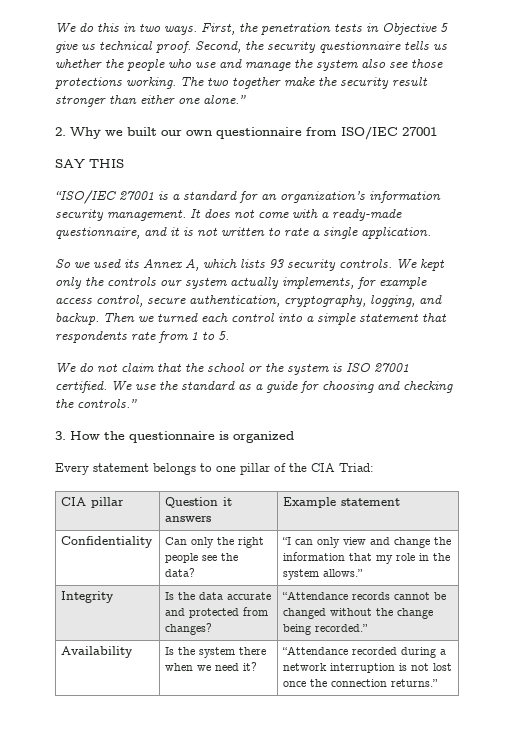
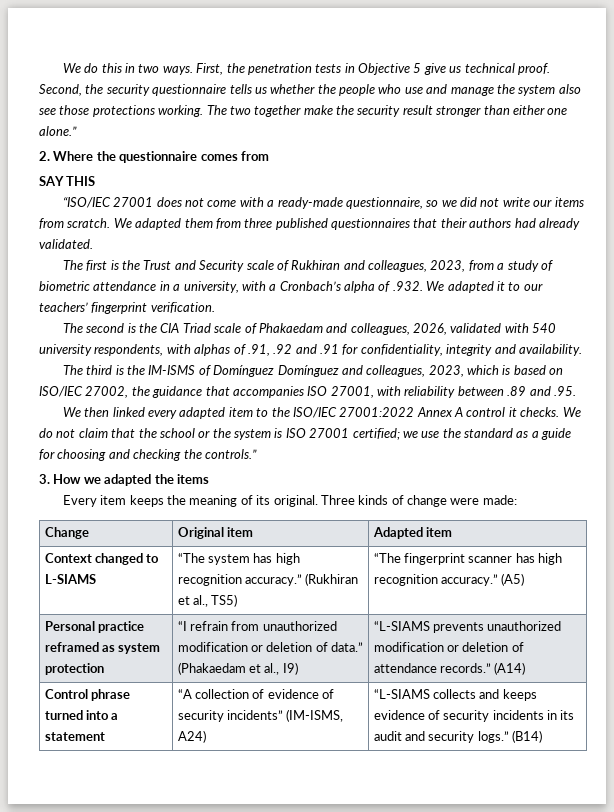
- 2. Why we built our own questionnaire from ISO/IEC 27001
+ 2. Where the questionnaire comes from
- “ISO/IEC 27001 is a standard for an organization’s information security management. It does not come with a ready-made questionnaire, and it is not written to rate a single application.
- So we used its Annex A, which lists 93 security controls. We kept only the controls our system actually implements, for example access control, secure authentication, cryptography, logging, and backup. Then we turned each control into a simple statement that respondents rate from 1 to 5.
- We do not claim that the school or the system is ISO 27001 certified. We use the standard as a guide for choosing and checking the controls.”
+ “ISO/IEC 27001 does not come with a ready-made questionnaire, so we did not write our items from scratch. We adapted them from three published questionnaires that their authors had already validated.
+ The first is the Trust and Security scale of Rukhiran and colleagues, 2023, from a study of biometric attendance in a university, with a Cronbach’s alpha of .932. We adapted it to our teachers’ fingerprint verification.
+ The second is the CIA Triad scale of Phakaedam and colleagues, 2026, validated with 540 university respondents, with alphas of .91, .92 and .91 for confidentiality, integrity and availability.
+ The third is the IM-ISMS of Domínguez Domínguez and colleagues, 2023, which is based on ISO/IEC 27002, the guidance that accompanies ISO 27001, with reliability between .89 and .95.
+ We then linked every adapted item to the ISO/IEC 27001:2022 Annex A control it checks. We do not claim that the school or the system is ISO 27001 certified; we use the standard as a guide for choosing and checking the controls.”
- 3. How the questionnaire is organized
- Every statement belongs to one pillar of the CIA Triad:
- CIA pillar | Question it answers | Example statement
- Confidentiality | Can only the right people see the data? | “I can only view and change the information that my role in the system allows.”
- Integrity | Is the data accurate and protected from changes? | “Attendance records cannot be changed without the change being recorded.”
- Availability | Is the system there when we need it? | “Attendance recorded during a network interruption is not lost once the connection returns.”
+ 3. How we adapted the items
+ Every item keeps the meaning of its original. Three kinds of change were made:
+ Change | Original item | Adapted item
+ Context changed to L-SIAMS | “The system has high recognition accuracy.” (Rukhiran et al., TS5) | “The fingerprint scanner has high recognition accuracy.” (A5)
+ Personal practice reframed as system protection | “I refrain from unauthorized modification or deletion of data.” (Phakaedam et al., I9) | “L-SIAMS prevents unauthorized modification or deletion of attendance records.” (A14)
+ Control phrase turned into a statement | “A collection of evidence of security incidents” (IM-ISMS, A24) | “L-SIAMS collects and keeps evidence of security incidents in its audit and security logs.” (B14)

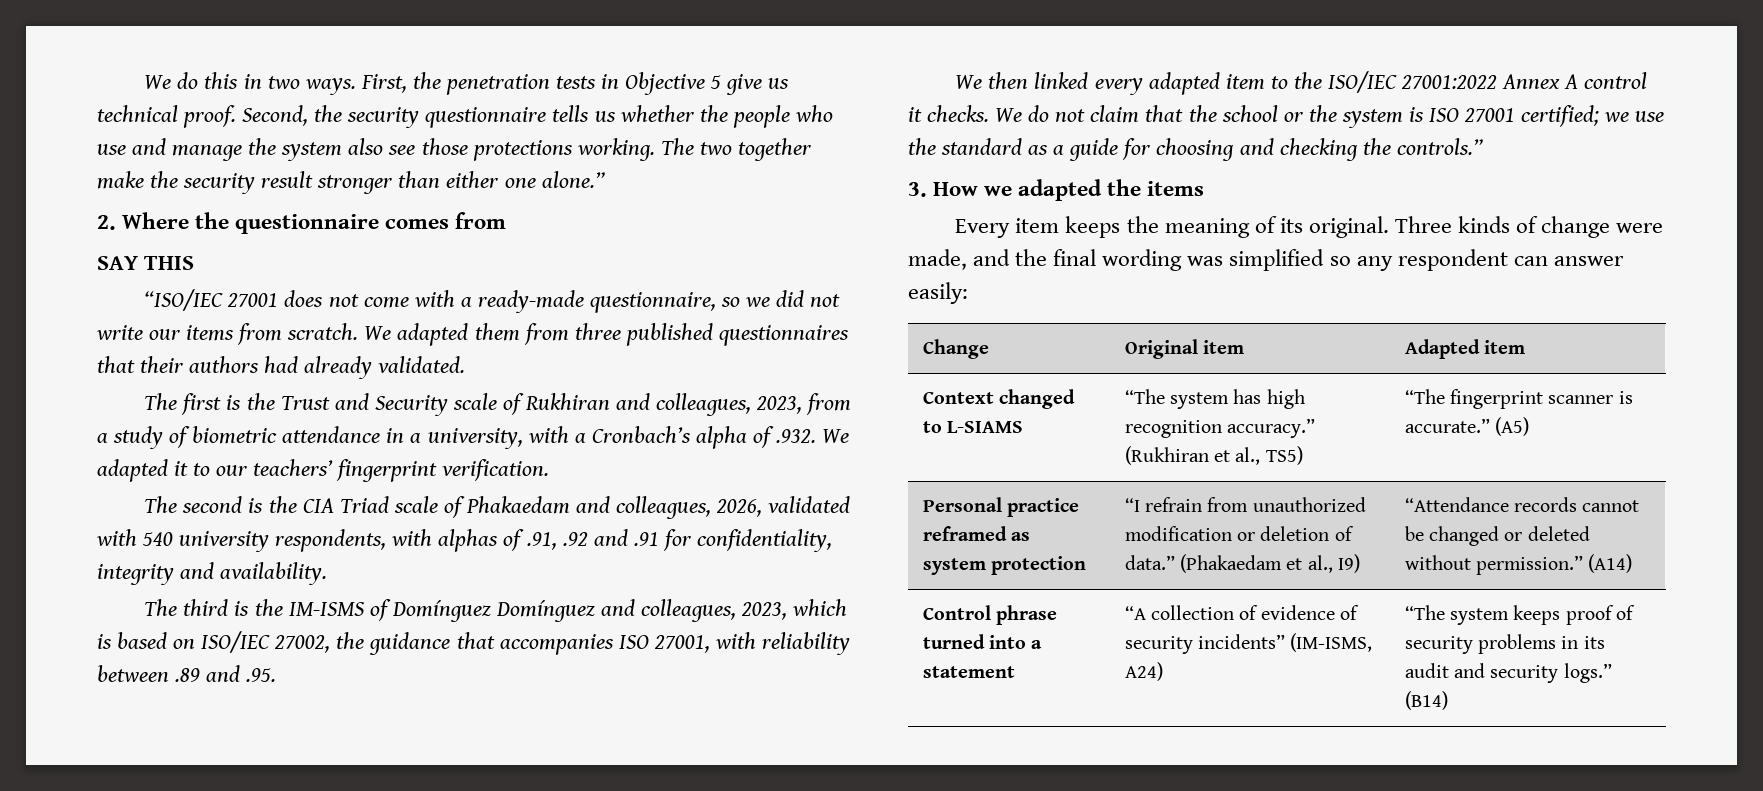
- Three kinds of change were made:
+ Three kinds of change were made, and the final wording was simplified so any respondent can answer easily:
- Context changed to L-SIAMS | “The system has high recognition accuracy.” (Rukhiran et al., TS5) | “The fingerprint scanner has high recognition accuracy.” (A5)
+ Context changed to L-SIAMS | “The system has high recognition accuracy.” (Rukhiran et al., TS5) | “The fingerprint scanner is accurate.” (A5)
- Personal practice reframed as system protection | “I refrain from unauthorized modification or deletion of data.” (Phakaedam et al., I9) | “L-SIAMS prevents unauthorized modification or deletion of attendance records.” (A14)
+ Personal practice reframed as system protection | “I refrain from unauthorized modification or deletion of data.” (Phakaedam et al., I9) | “Attendance records cannot be changed or deleted without permission.” (A14)
- Control phrase turned into a statement | “A collection of evidence of security incidents” (IM-ISMS, A24) | “L-SIAMS collects and keeps evidence of security incidents in its audit and security logs.” (B14)
+ Control phrase turned into a statement | “A collection of evidence of security incidents” (IM-ISMS, A24) | “The system keeps proof of security problems in its audit and security logs.” (B14)

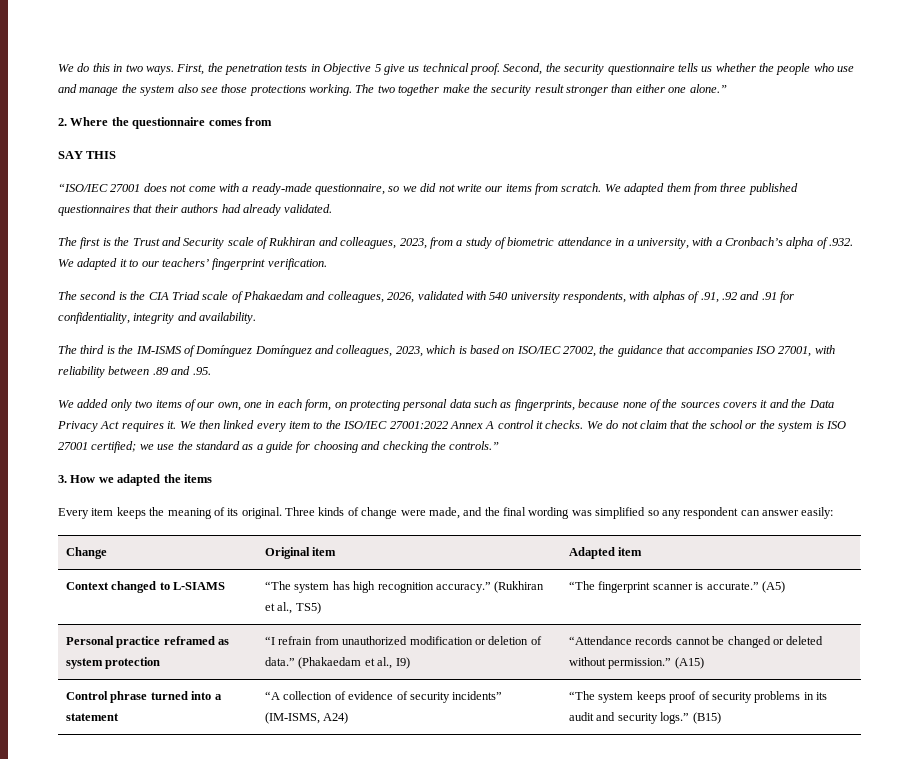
- We then linked every adapted item to the ISO/IEC 27001:2022 Annex A control it checks.
+ We added only two items of our own, one in each form, on protecting personal data such as fingerprints, because none of the sources covers it and the Data Privacy Act requires it. We then linked every item to the ISO/IEC 27001:2022 Annex A control it checks.
- Personal practice reframed as system protection | “I refrain from unauthorized modification or deletion of data.” (Phakaedam et al., I9) | “Attendance records cannot be changed or deleted without permission.” (A14)
+ Personal practice reframed as system protection | “I refrain from unauthorized modification or deletion of data.” (Phakaedam et al., I9) | “Attendance records cannot be changed or deleted without permission.” (A15)
- Control phrase turned into a statement | “A collection of evidence of security incidents” (IM-ISMS, A24) | “The system keeps proof of security problems in its audit and security logs.” (B14)
+ Control phrase turned into a statement | “A collection of evidence of security incidents” (IM-ISMS, A24) | “The system keeps proof of security problems in its audit and security logs.” (B15)

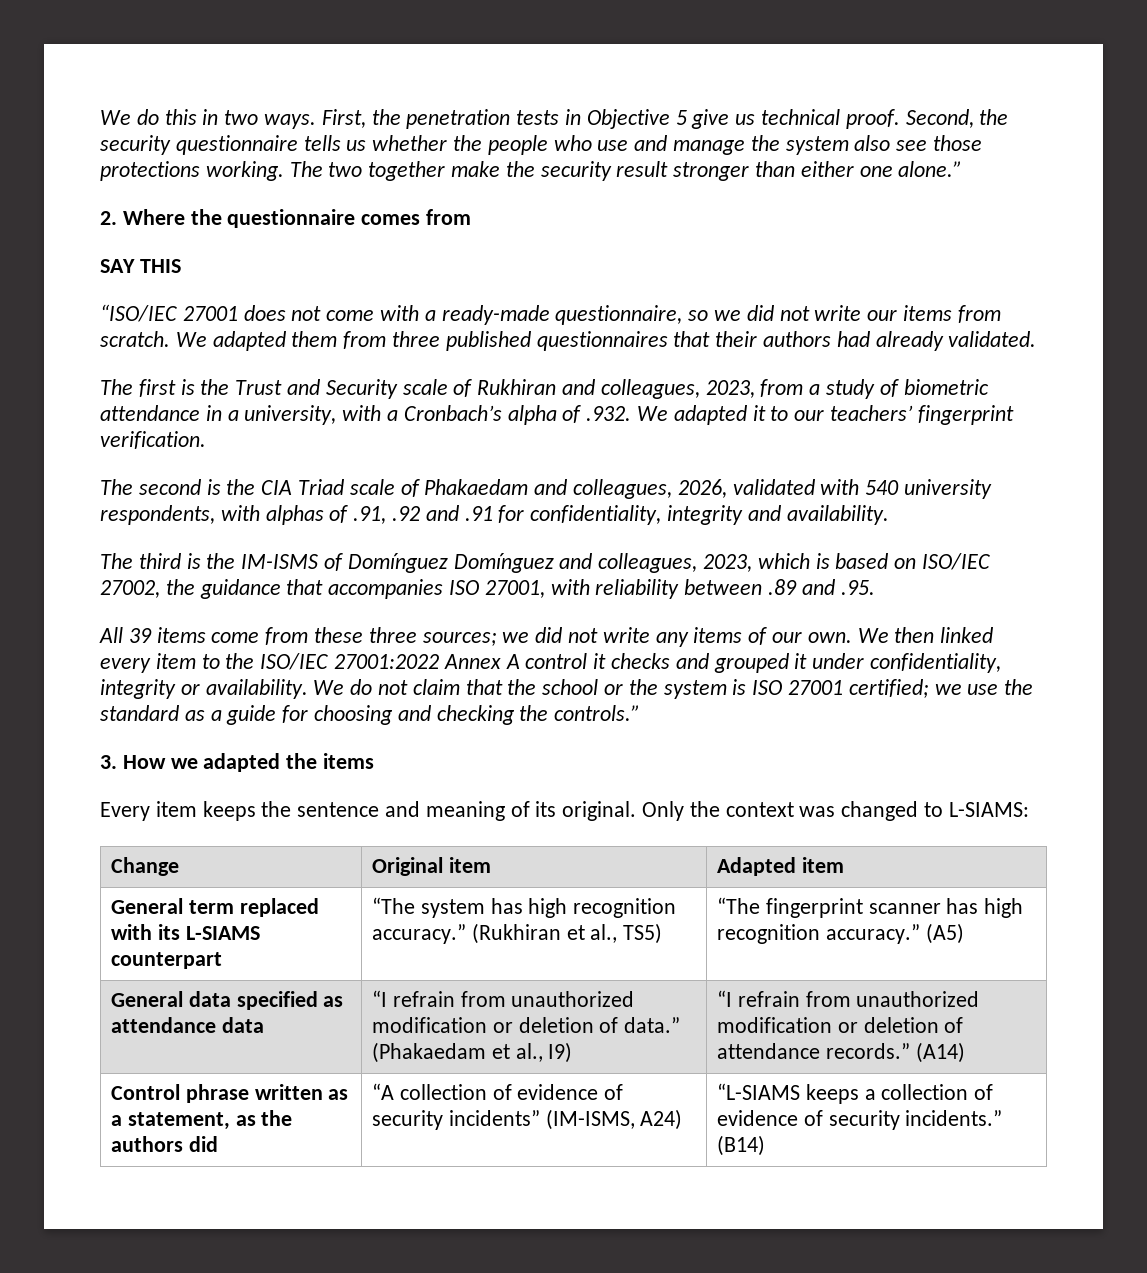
- We added only two items of our own, one in each form, on protecting personal data such as fingerprints, because none of the sources covers it and the Data Privacy Act requires it.
+ All 39 items come from these three sources; we did not write any items of our own.
- We then linked every item to the ISO/IEC 27001:2022 Annex A control it checks.
+ We then linked every item to the ISO/IEC 27001:2022 Annex A control it checks and grouped it under confidentiality, integrity or availability.
- Every item keeps the meaning of its original.
+ Every item keeps the sentence and meaning of its original.
- Three kinds of change were made, and the final wording was simplified so any respondent can answer easily:
+ Only the context was changed to L-SIAMS:
- Context changed to L-SIAMS | “The system has high recognition accuracy.” (Rukhiran et al., TS5) | “The fingerprint scanner is accurate.” (A5)
- Personal practice reframed as system protection | “I refrain from unauthorized modification or deletion of data.” (Phakaedam et al., I9) | “Attendance records cannot be changed or deleted without permission.” (A15)
- Control phrase turned into a statement | “A collection of evidence of security incidents” (IM-ISMS, A24) | “The system keeps proof of security problems in its audit and security logs.” (B15)
+ General term replaced with its L-SIAMS counterpart | “The system has high recognition accuracy.” (Rukhiran et al., TS5) | “The fingerprint scanner has high recognition accuracy.” (A5)
+ General data specified as attendance data | “I refrain from unauthorized modification or deletion of data.” (Phakaedam et al., I9) | “I refrain from unauthorized modification or deletion of attendance records.” (A14)
+ Control phrase written as a statement, as the authors did | “A collection of evidence of security incidents” (IM-ISMS, A24) | “L-SIAMS keeps a collection of evidence of security incidents.” (B14)

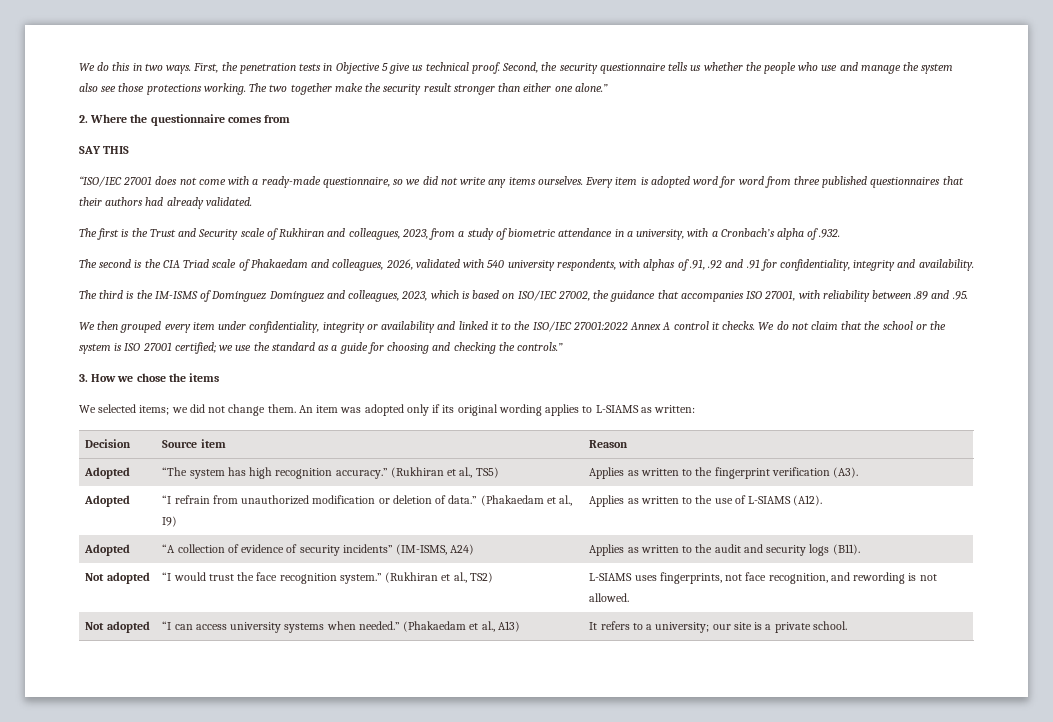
- “ISO/IEC 27001 does not come with a ready-made questionnaire, so we did not write our items from scratch. We adapted them from three published questionnaires that their authors had already validated.
+ “ISO/IEC 27001 does not come with a ready-made questionnaire, so we did not write any items ourselves. Every item is adopted word for word from three published questionnaires that their authors had already validated.
- The first is the Trust and Security scale of Rukhiran and colleagues, 2023, from a study of biometric attendance in a university, with a Cronbach’s alpha of .932. We adapted it to our teachers’ fingerprint verification.
+ The first is the Trust and Security scale of Rukhiran and colleagues, 2023, from a study of biometric attendance in a university, with a Cronbach’s alpha of .932.
- All 39 items come from these three sources; we did not write any items of our own. We then linked every item to the ISO/IEC 27001:2022 Annex A control it checks and grouped it under confidentiality, integrity or availability.
+ We then grouped every item under confidentiality, integrity or availability and linked it to the ISO/IEC 27001:2022 Annex A control it checks.
- 3. How we adapted the items
+ 3. How we chose the items
- Every item keeps the sentence and meaning of its original. Only the context was changed to L-SIAMS:
- Change | Original item | Adapted item
- General term replaced with its L-SIAMS counterpart | “The system has high recognition accuracy.” (Rukhiran et al., TS5) | “The fingerprint scanner has high recognition accuracy.” (A5)
- General data specified as attendance data | “I refrain from unauthorized modification or deletion of data.” (Phakaedam et al., I9) | “I refrain from unauthorized modification or deletion of attendance records.” (A14)
- Control phrase written as a statement, as the authors did | “A collection of evidence of security incidents” (IM-ISMS, A24) | “L-SIAMS keeps a collection of evidence of security incidents.” (B14)
+ We selected items; we did not change them. An item was adopted only if its original wording applies to L-SIAMS as written:
+ Decision | Source item | Reason
+ Adopted | “The system has high recognition accuracy.” (Rukhiran et al., TS5) | Applies as written to the fingerprint verification (A3).
+ Adopted | “I refrain from unauthorized modification or deletion of data.” (Phakaedam et al., I9) | Applies as written to the use of L-SIAMS (A12).
+ Adopted | “A collection of evidence of security incidents” (IM-ISMS, A24) | Applies as written to the audit and security logs (B11).
+ Not adopted | “I would trust the face recognition system.” (Rukhiran et al., TS2) | L-SIAMS uses fingerprints, not face recognition, and rewording is not allowed.
+ Not adopted | “I can access university systems when needed.” (Phakaedam et al., A13) | It refers to a university; our site is a private school.

